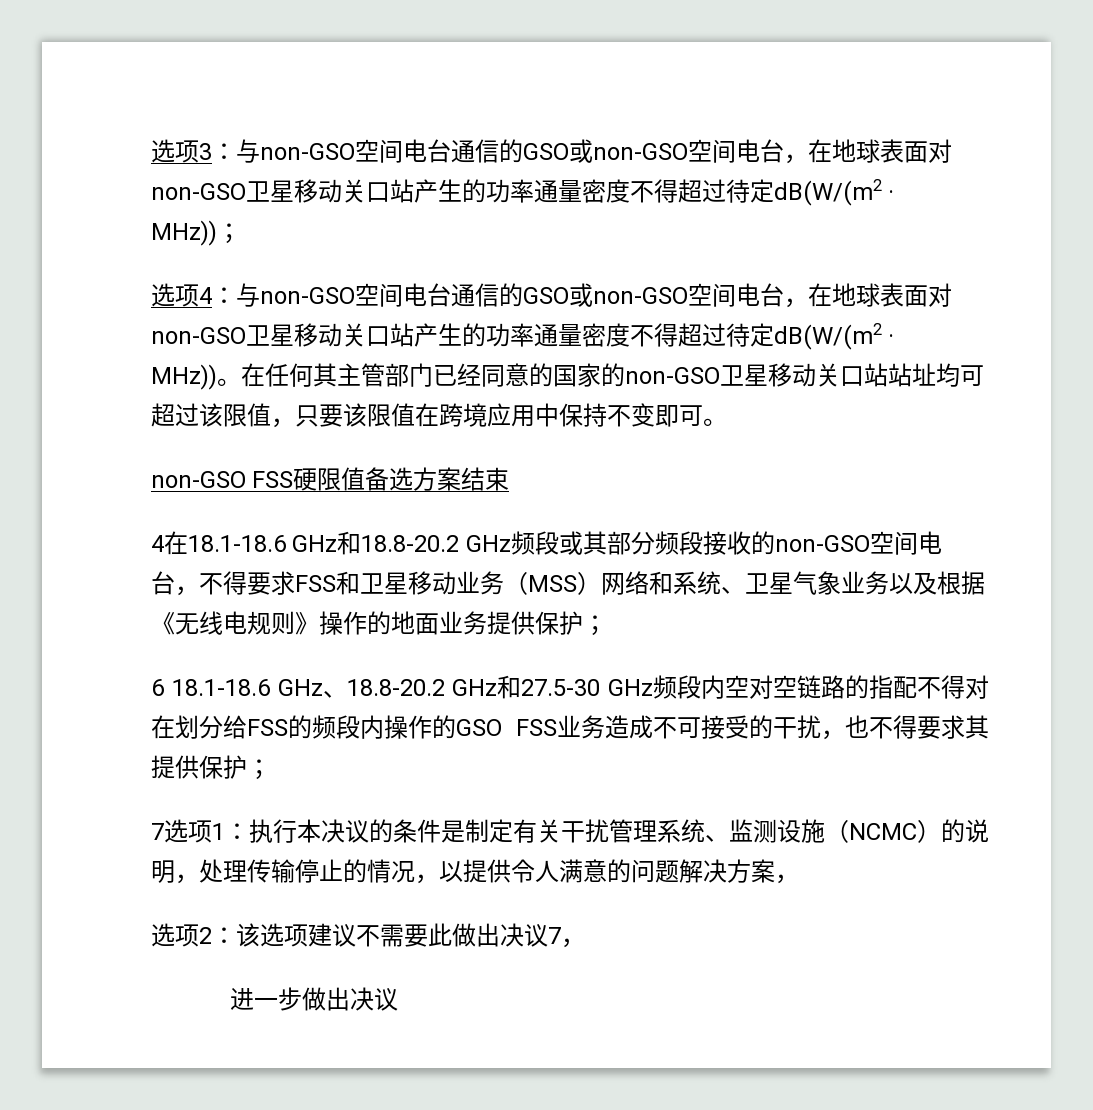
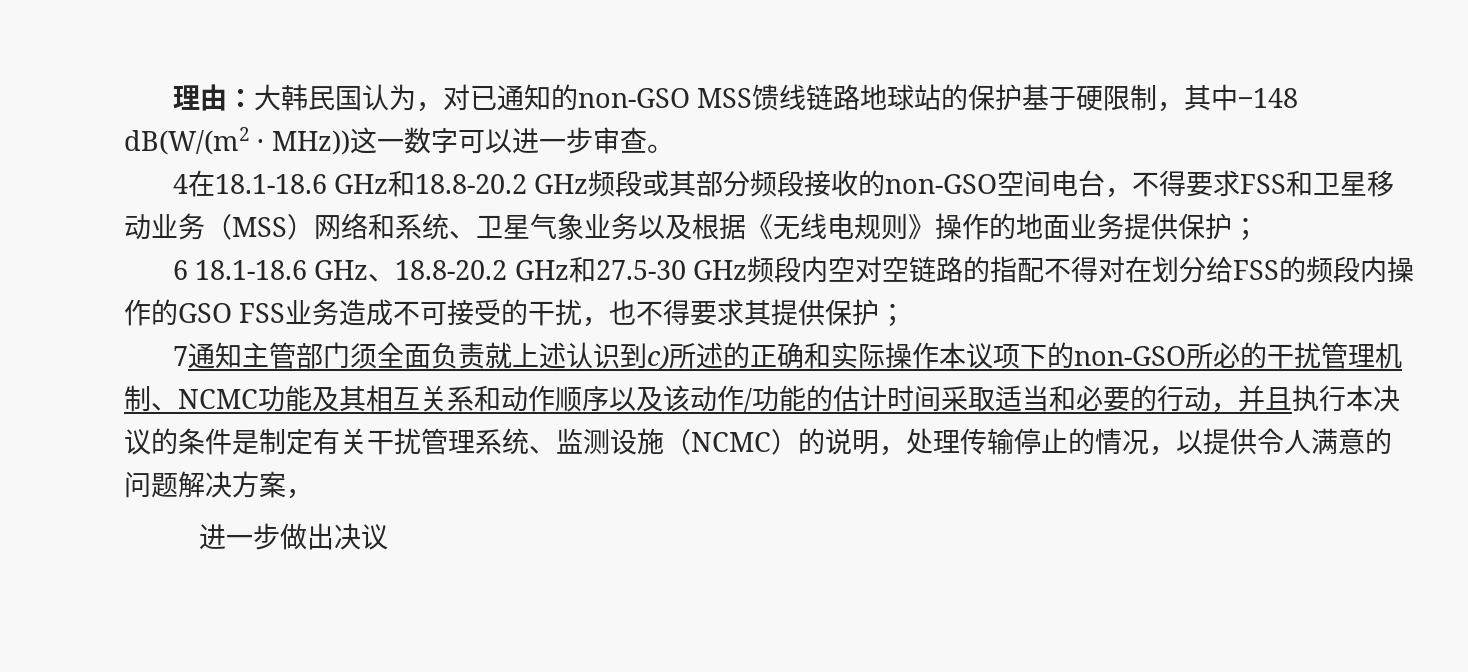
- 选项3：与non-GSO空间电台通信的GSO或non-GSO空间电台，在地球表面对non-GSO卫星移动关口站产生的功率通量密度不得超过待定dB(W/(m2 · MHz))；
- 选项4：与non-GSO空间电台通信的GSO或non-GSO空间电台，在地球表面对non-GSO卫星移动关口站产生的功率通量密度不得超过待定dB(W/(m2 · MHz))。在任何其主管部门已经同意的国家的non-GSO卫星移动关口站站址均可超过该限值，只要该限值在跨境应用中保持不变即可。
- non-GSO FSS硬限值备选方案结束
+ 理由：大韩民国认为，对已通知的non-GSO MSS馈线链路地球站的保护基于硬限制，其中−148 dB(W/(m2 · MHz))这一数字可以进一步审查。
- 7选项1：执行本决议的条件是制定有关干扰管理系统、监测设施（NCMC）的说明，处理传输停止的情况，以提供令人满意的问题解决方案，
+ 7通知主管部门须全面负责就上述认识到c)所述的正确和实际操作本议项下的non-GSO所必的干扰管理机制、NCMC功能及其相互关系和动作顺序以及该动作/功能的估计时间采取适当和必要的行动，并且执行本决议的条件是制定有关干扰管理系统、监测设施（NCMC）的说明，处理传输停止的情况，以提供令人满意的问题解决方案，
- 选项2：该选项建议不需要此做出决议7，

